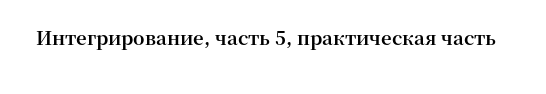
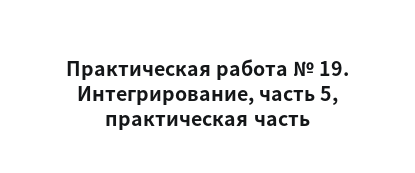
- Интегрирование, часть 5, практическая часть
+ Практическая работа № 19. Интегрирование, часть 5, практическая часть

